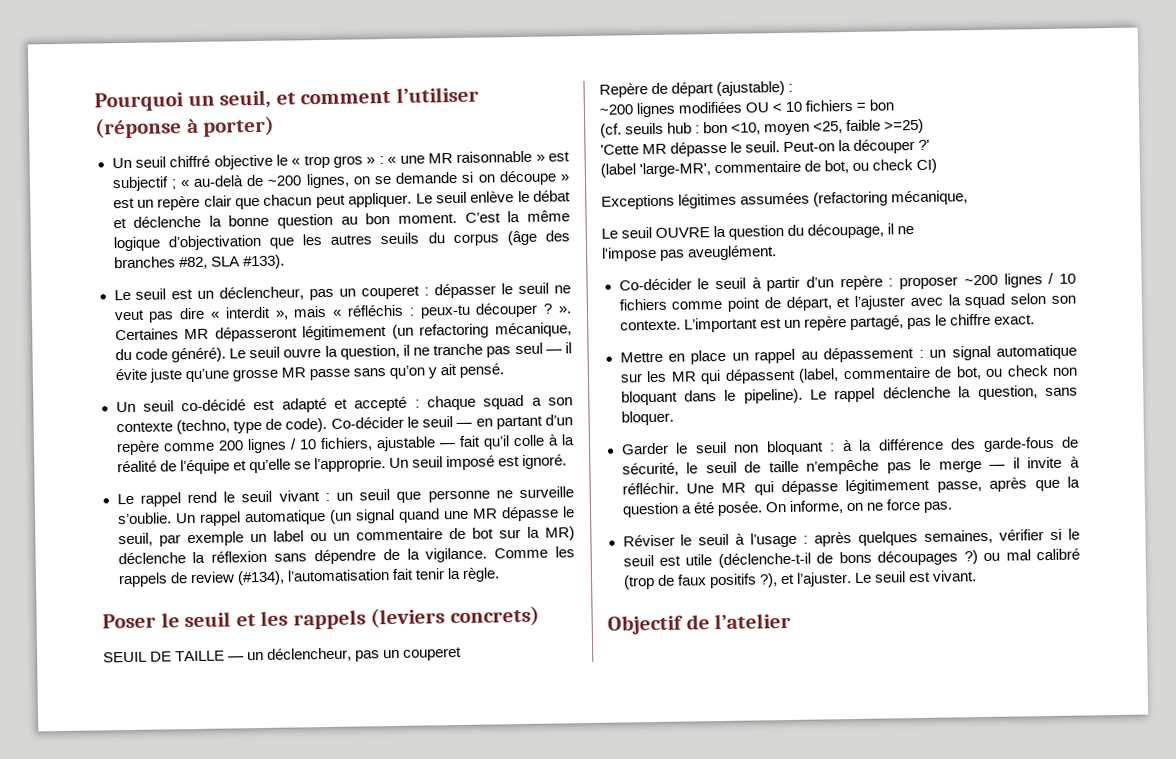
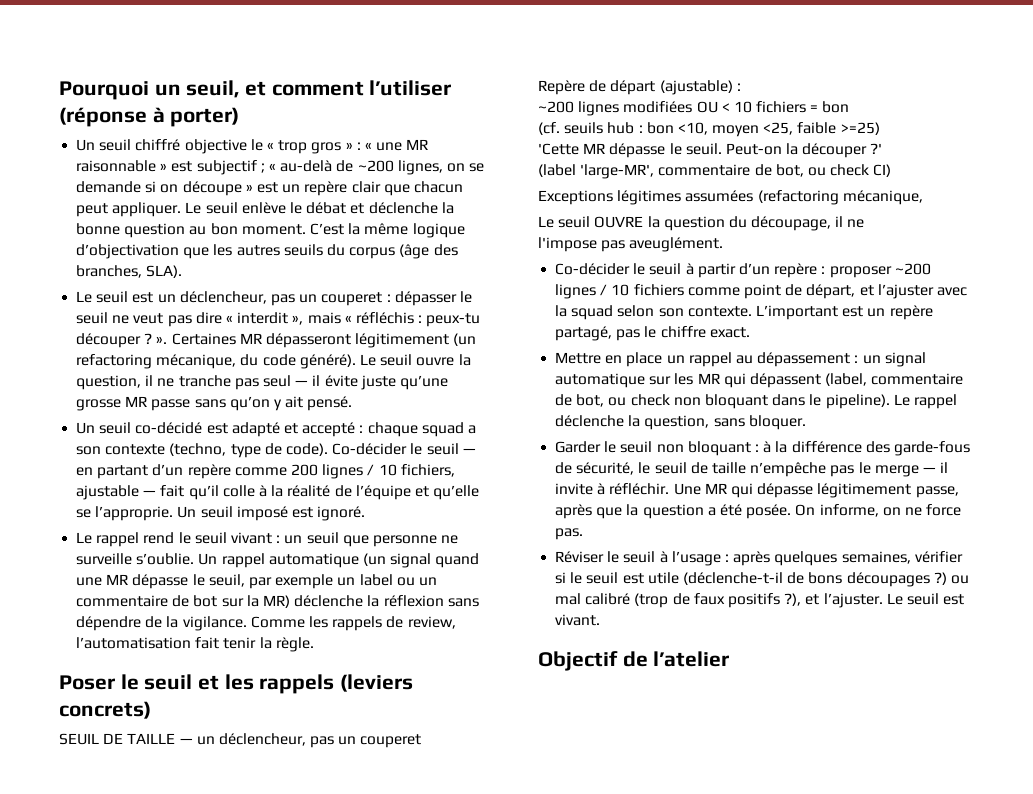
- C’est la même logique d’objectivation que les autres seuils du corpus (âge des branches #82, SLA #133).
+ C’est la même logique d’objectivation que les autres seuils du corpus (âge des branches, SLA).
- Comme les rappels de review (#134), l’automatisation fait tenir la règle.
+ Comme les rappels de review, l’automatisation fait tenir la règle.

